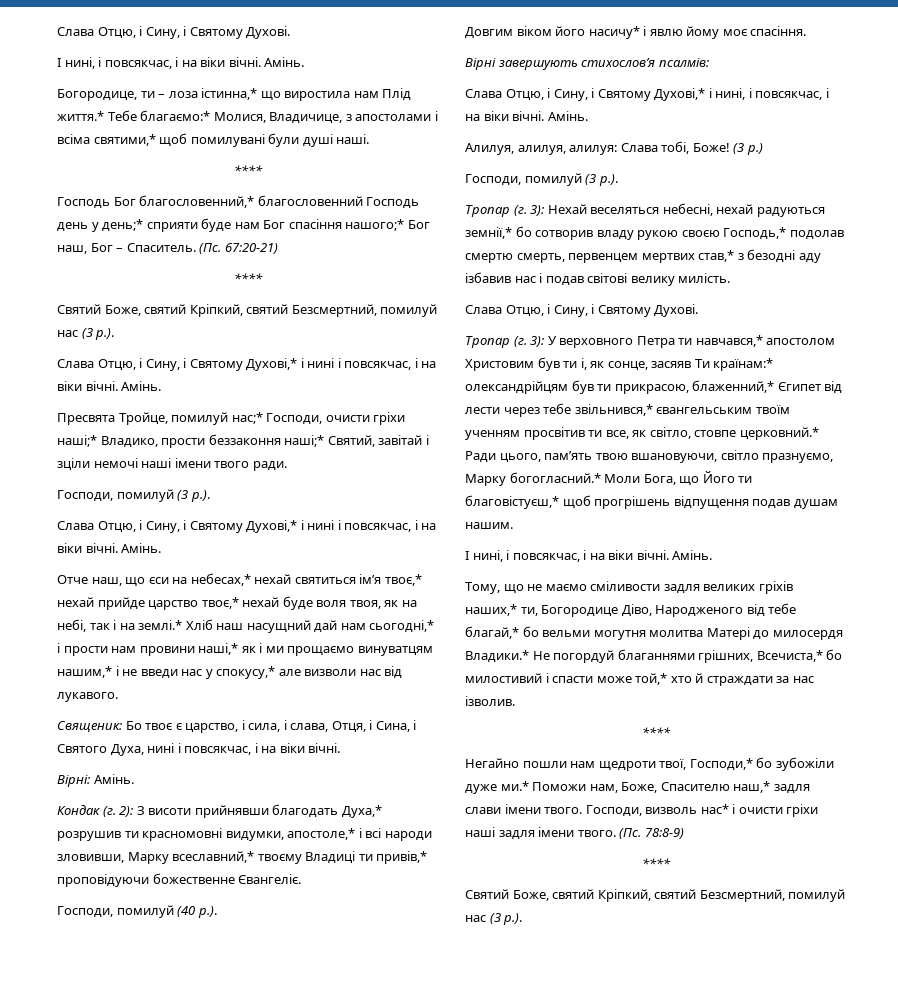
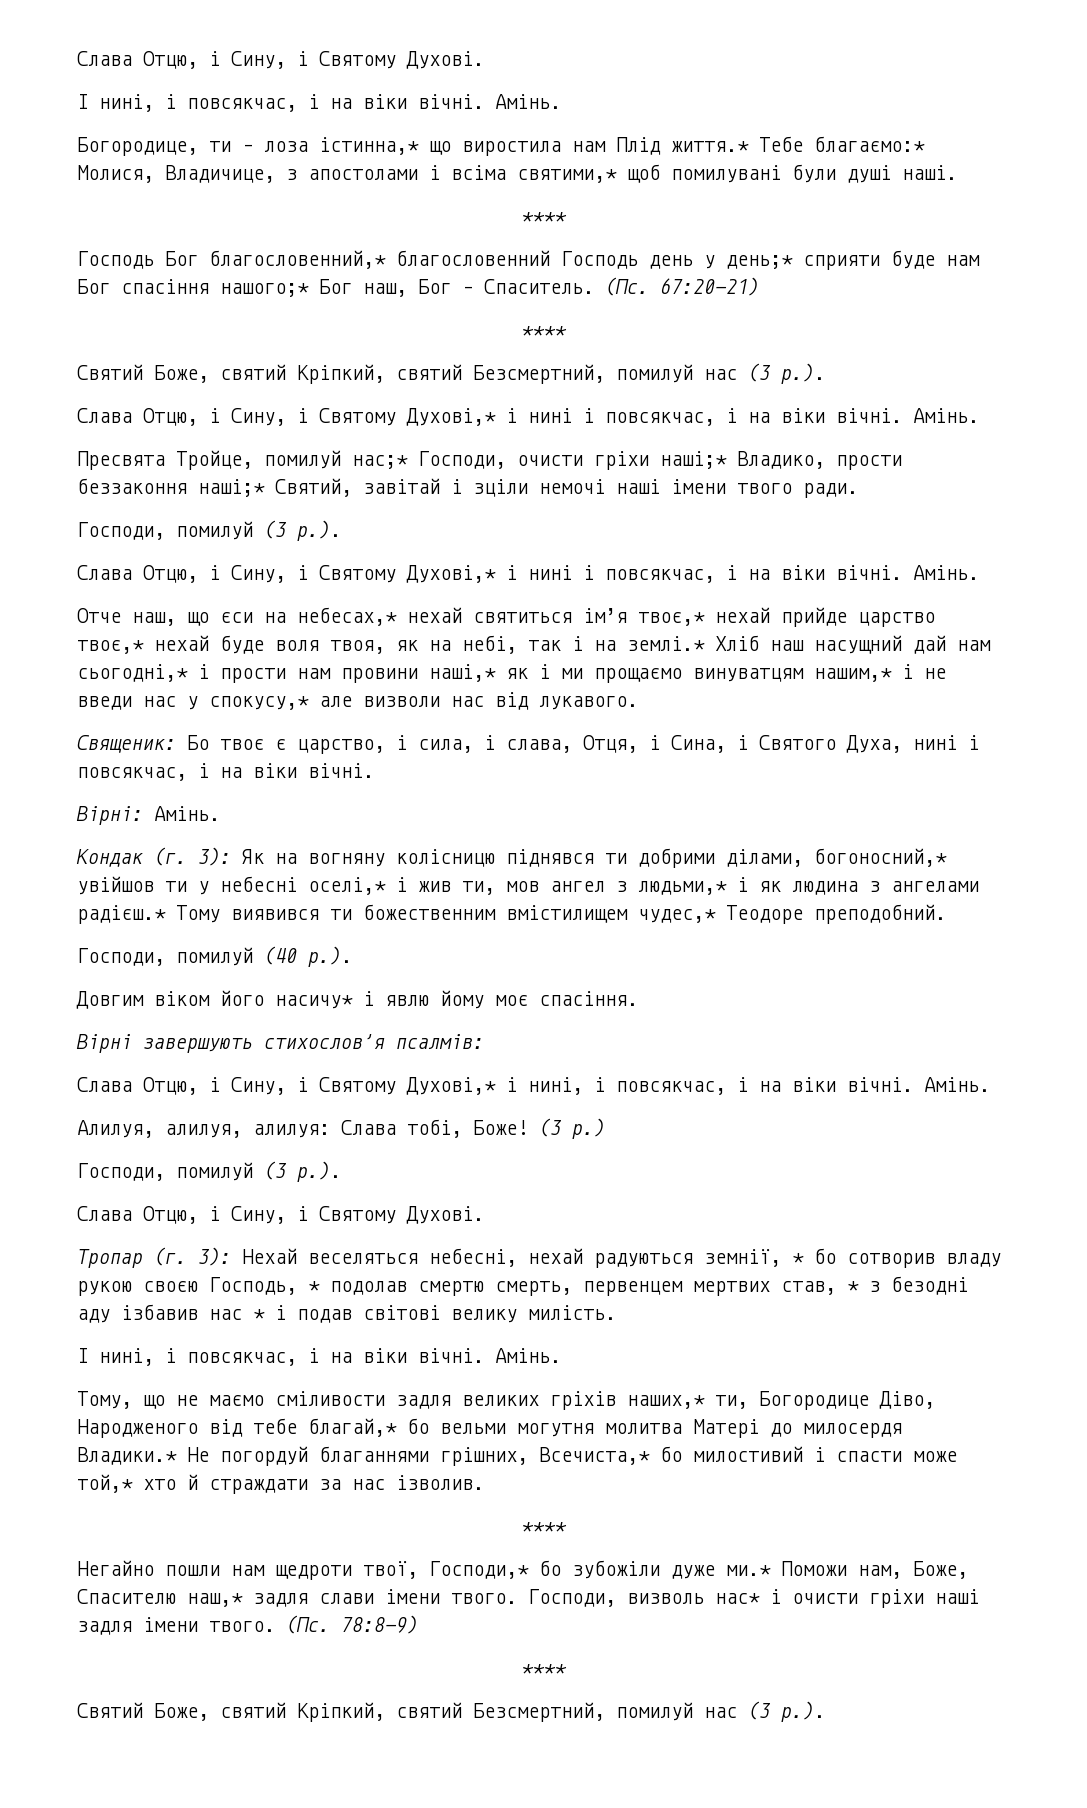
- Кондак (г. 2): З висоти прийнявши благодать Духа,* розрушив ти красномовні видумки, апостоле,* і всі народи зловивши, Марку всеславний,* твоєму Владиці ти привів,* проповідуючи божественне Євангеліє.
+ Кондак (г. 3): Як на вогняну колісницю піднявся ти добрими ділами, богоносний,* увійшов ти у небесні оселі,* і жив ти, мов ангел з людьми,* і як людина з ангелами радієш.* Тому виявився ти божественним вмістилищем чудес,* Теодоре преподобний.
- Тропар (г. 3): Нехай веселяться небесні, нехай радуються земнії,* бо сотворив владу рукою своєю Господь,* подолав смертю смерть, первенцем мертвих став,* з безодні аду ізбавив нас і подав світові велику милість.
- Тропар (г. 3): У верховного Петра ти навчався,* апостолом Христовим був ти і, як сонце, засяяв Ти країнам:* олександрійцям був ти прикрасою, блаженний,* Єгипет від лести через тебе звільнився,* євангельським твоїм ученням просвітив ти все, як світло, стовпе церковний.* Ради цього, пам’ять твою вшановуючи, світло празнуємо, Марку богогласний.* Моли Бога, що Його ти благовістуєш,* щоб прогрішень відпущення подав душам нашим.
+ Тропар (г. 3): Нехай веселяться небесні, нехай радуються земнії, * бо сотворив владу рукою своєю Господь, * подолав смертю смерть, первенцем мертвих став, * з безодні аду ізбавив нас * і подав світові велику милість.

